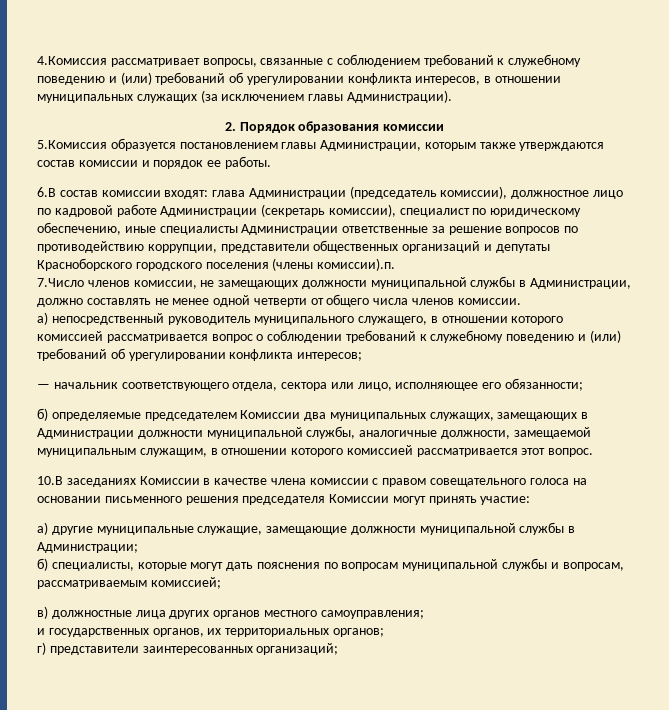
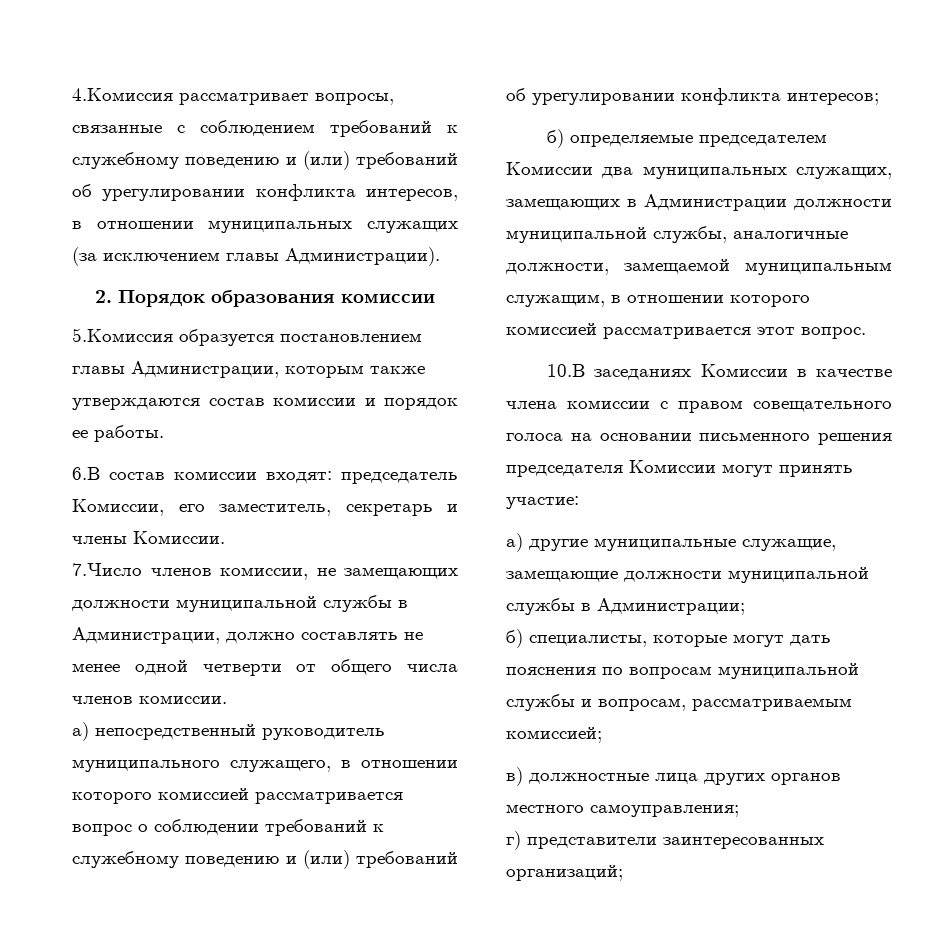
- 6.В состав комиссии входят: глава Администрации (председатель комиссии), должностное лицо по кадровой работе Администрации (секретарь комиссии), специалист по юридическому обеспечению, иные специалисты Администрации ответственные за решение вопросов по противодействию коррупции, представители общественных организаций и депутаты Красноборского городского поселения (члены комиссии).п.
+ 6.В состав комиссии входят: председатель Комиссии, его заместитель, секретарь и члены Комиссии.
- — начальник соответствующего отдела, сектора или лицо, исполняющее его обязанности;
- и государственных органов, их территориальных органов;

